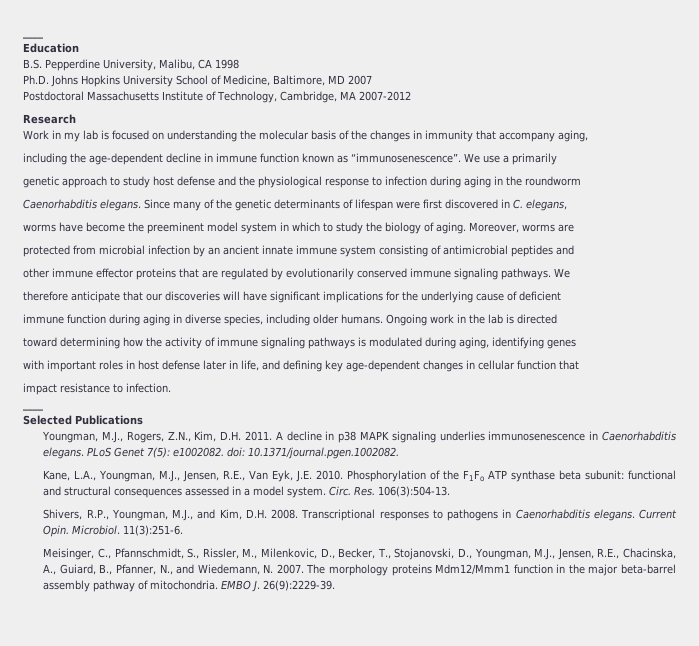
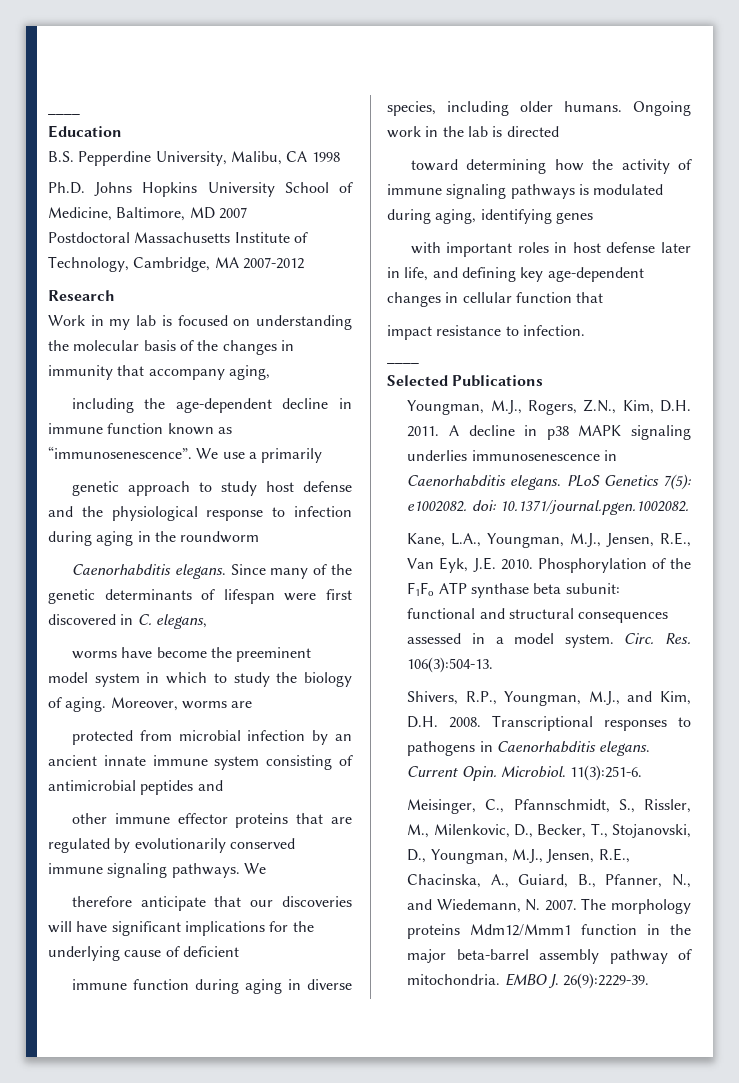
- PLoS Genet 7(5): e1002082. doi: 10.1371/journal.pgen.1002082.
+ PLoS Genetics 7(5): e1002082. doi: 10.1371/journal.pgen.1002082.

